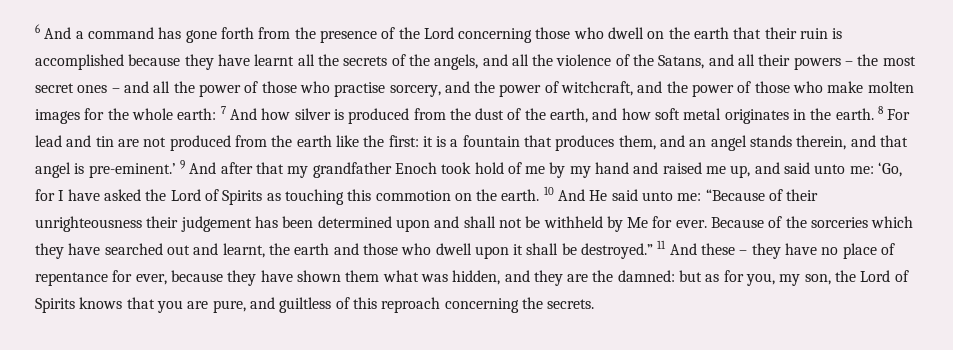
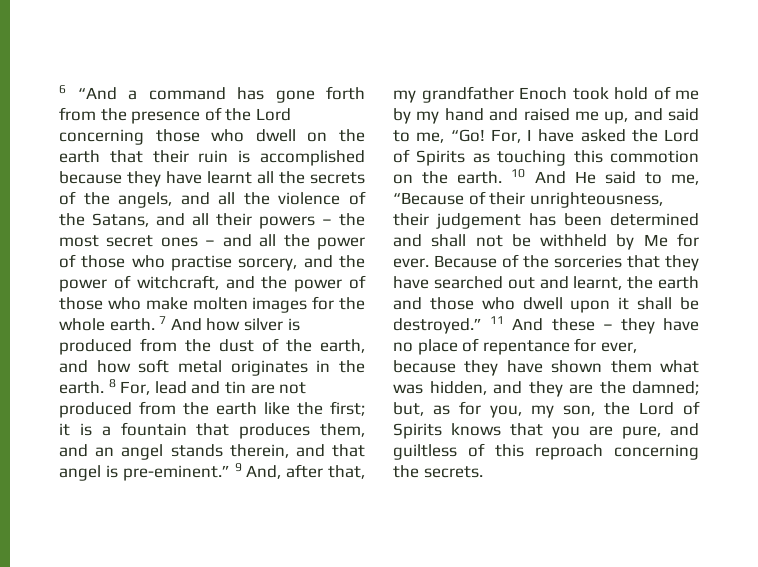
- 6 And a command has gone forth from the presence of the Lord concerning those who dwell on the earth that their ruin is accomplished because they have learnt all the secrets of the angels, and all the violence of the Satans, and all their powers – the most secret ones – and all the power of those who practise sorcery, and the power of witchcraft, and the power of those who make molten images for the whole earth:
+ 6 “And a command has gone forth from the presence of the Lord concerning those who dwell on the earth that their ruin is accomplished because they have learnt all the secrets of the angels, and all the violence of the Satans, and all their powers – the most secret ones – and all the power of those who practise sorcery, and the power of witchcraft, and the power of those who make molten images for the whole earth.
- 8 For lead and tin are not produced from the earth like the first: it is a fountain that produces them, and an angel stands therein, and that angel is pre-eminent.’ 9 And after that my grandfather Enoch took hold of me by my hand and raised me up, and said unto me: ‘Go, for I have asked the Lord of Spirits as touching this commotion on the earth.
+ 8 For, lead and tin are not produced from the earth like the first; it is a fountain that produces them, and an angel stands therein, and that angel is pre-eminent.” 9 And, after that, my grandfather Enoch took hold of me by my hand and raised me up, and said to me, “Go! For, I have asked the Lord of Spirits as touching this commotion on the earth.
- 10 And He said unto me: “Because of their unrighteousness their judgement has been determined upon and shall not be withheld by Me for ever.
+ 10 And He said to me, “Because of their unrighteousness, their judgement has been determined and shall not be withheld by Me for ever.
- Because of the sorceries which they have searched out and learnt, the earth and those who dwell upon it shall be destroyed.”
+ Because of the sorceries that they have searched out and learnt, the earth and those who dwell upon it shall be destroyed.”
- 11 And these – they have no place of repentance for ever, because they have shown them what was hidden, and they are the damned: but as for you, my son, the Lord of Spirits knows that you are pure, and guiltless of this reproach concerning the secrets.
+ 11 And these – they have no place of repentance for ever, because they have shown them what was hidden, and they are the damned; but, as for you, my son, the Lord of Spirits knows that you are pure, and guiltless of this reproach concerning the secrets.

